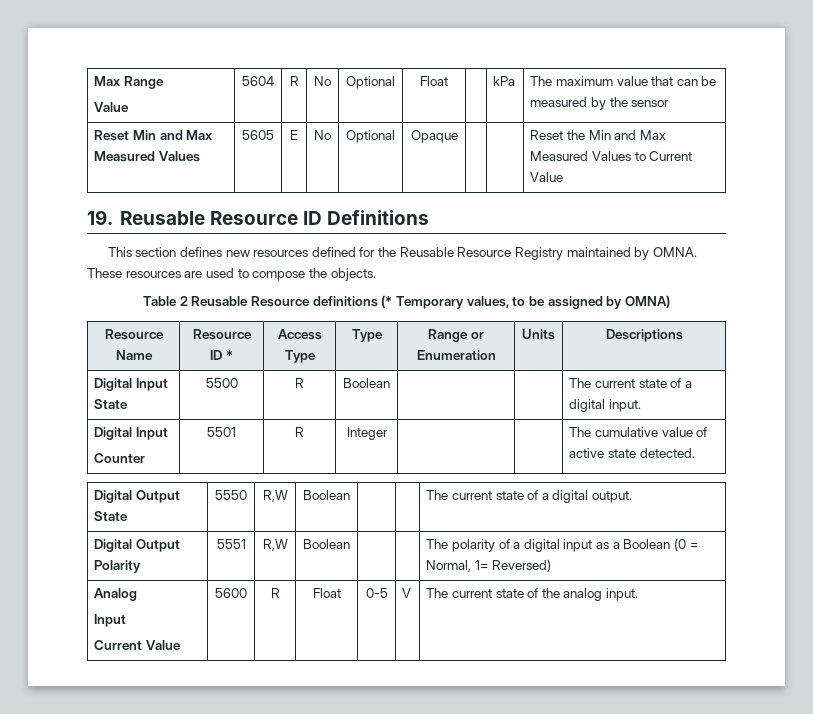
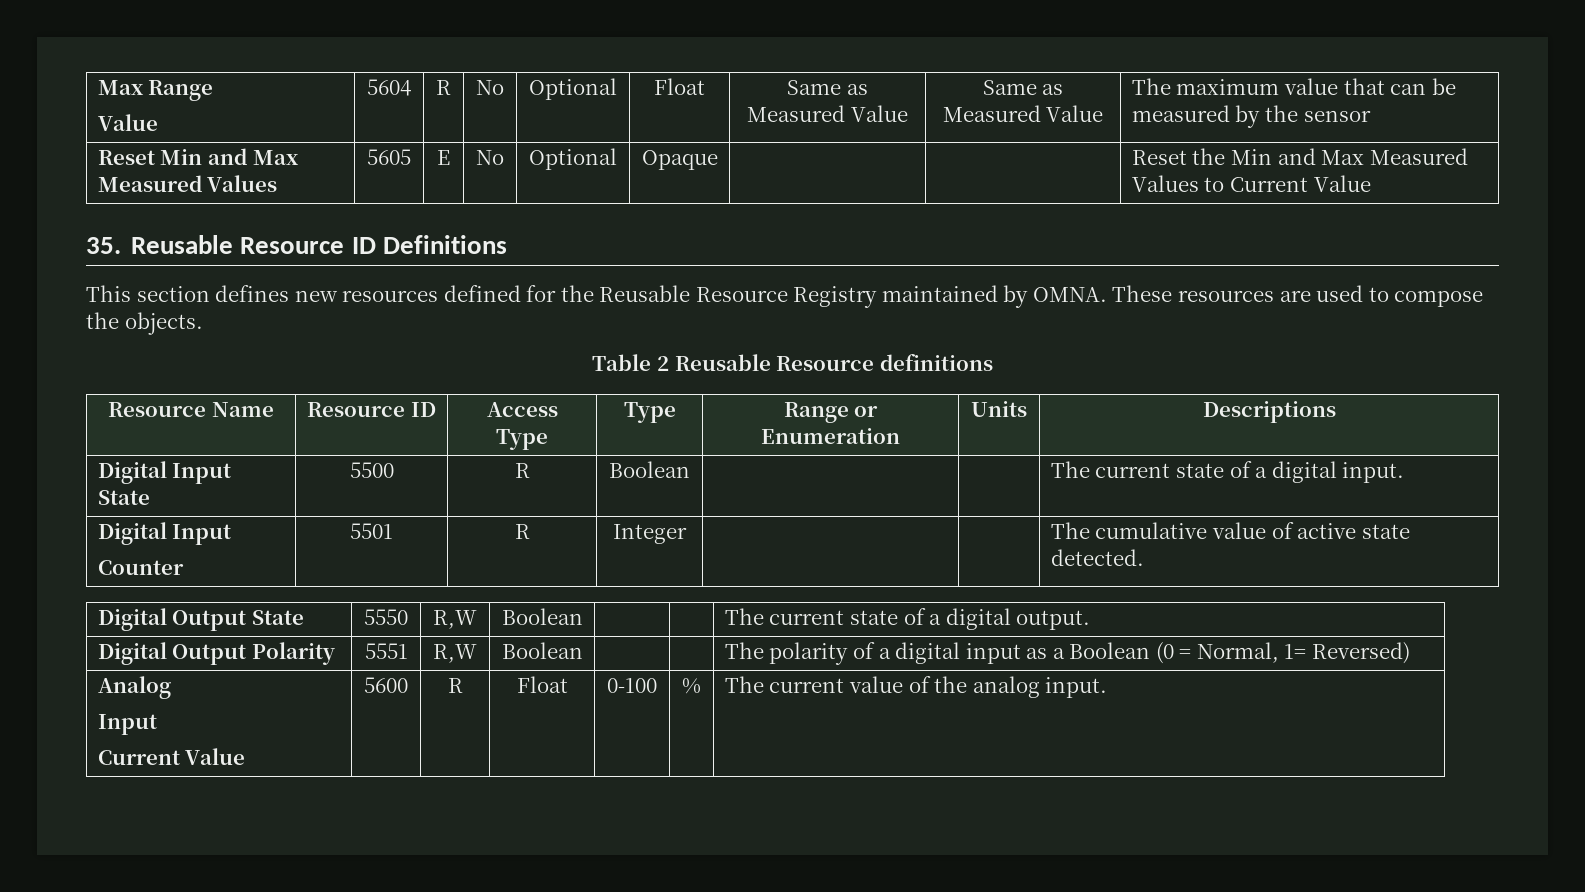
  Max Range
- Value | 5604 | R | No | Optional | Float | | kPa | The maximum value that can be measured by the sensor
+ Value | 5604 | R | No | Optional | Float | Same as Measured Value | Same as Measured Value | The maximum value that can be measured by the sensor
- 19. Reusable Resource ID Definitions
+ 35. Reusable Resource ID Definitions
- Table 2 Reusable Resource definitions (* Temporary values, to be assigned by OMNA)
+ Table 2 Reusable Resource definitions
- Resource Name | Resource ID * | Access Type | Type | Range or Enumeration | Units | Descriptions
+ Resource Name | Resource ID | Access Type | Type | Range or Enumeration | Units | Descriptions
  Analog
  Input
- Current Value | 5600 | R | Float | 0-5 | V | The current state of the analog input.
+ Current Value | 5600 | R | Float | 0-100 | % | The current value of the analog input.

